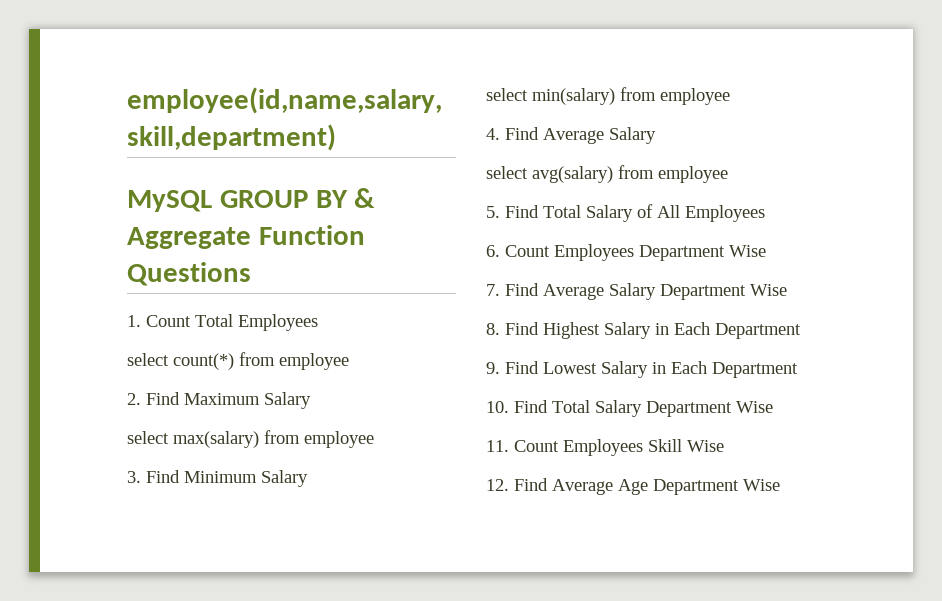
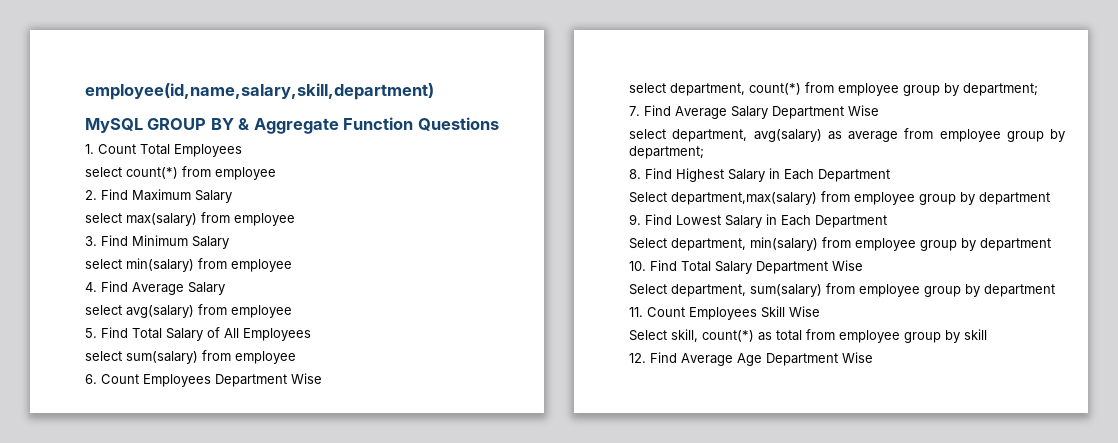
+ select sum(salary) from employee
+ select department, count(*) from employee group by department;
+ select department, avg(salary) as average from employee group by department;
+ Select department,max(salary) from employee group by department
+ Select department, min(salary) from employee group by department
+ Select department, sum(salary) from employee group by department
+ Select skill, count(*) as total from employee group by skill

